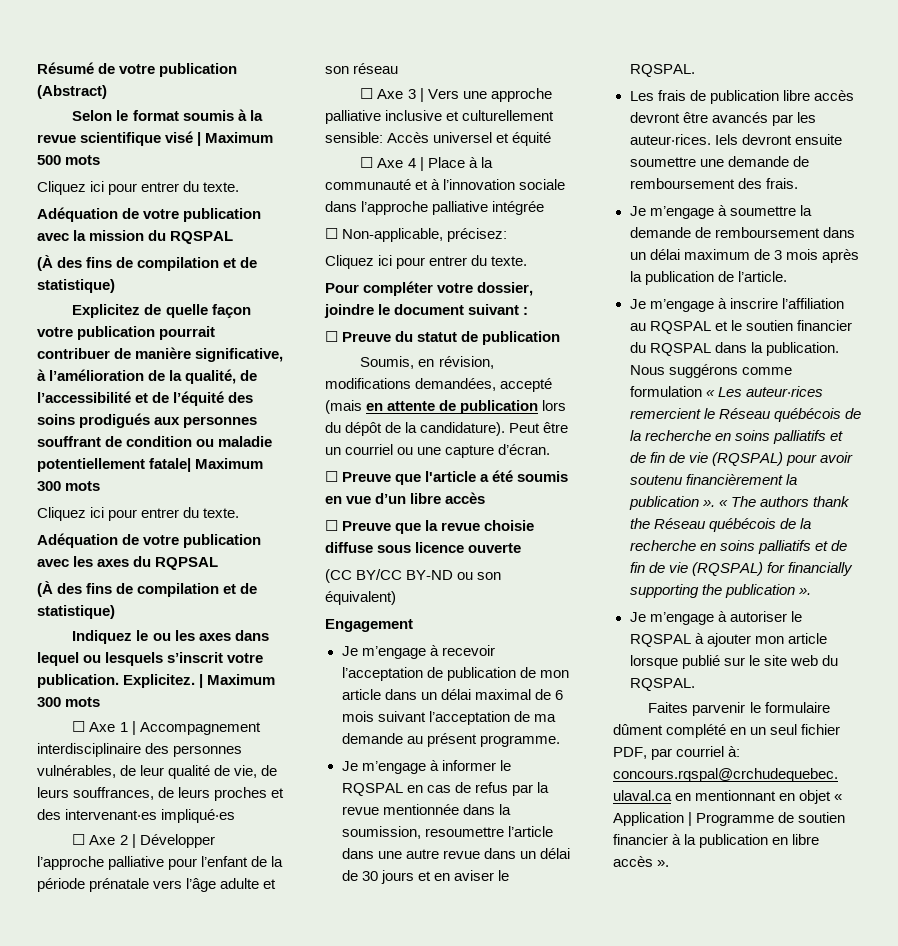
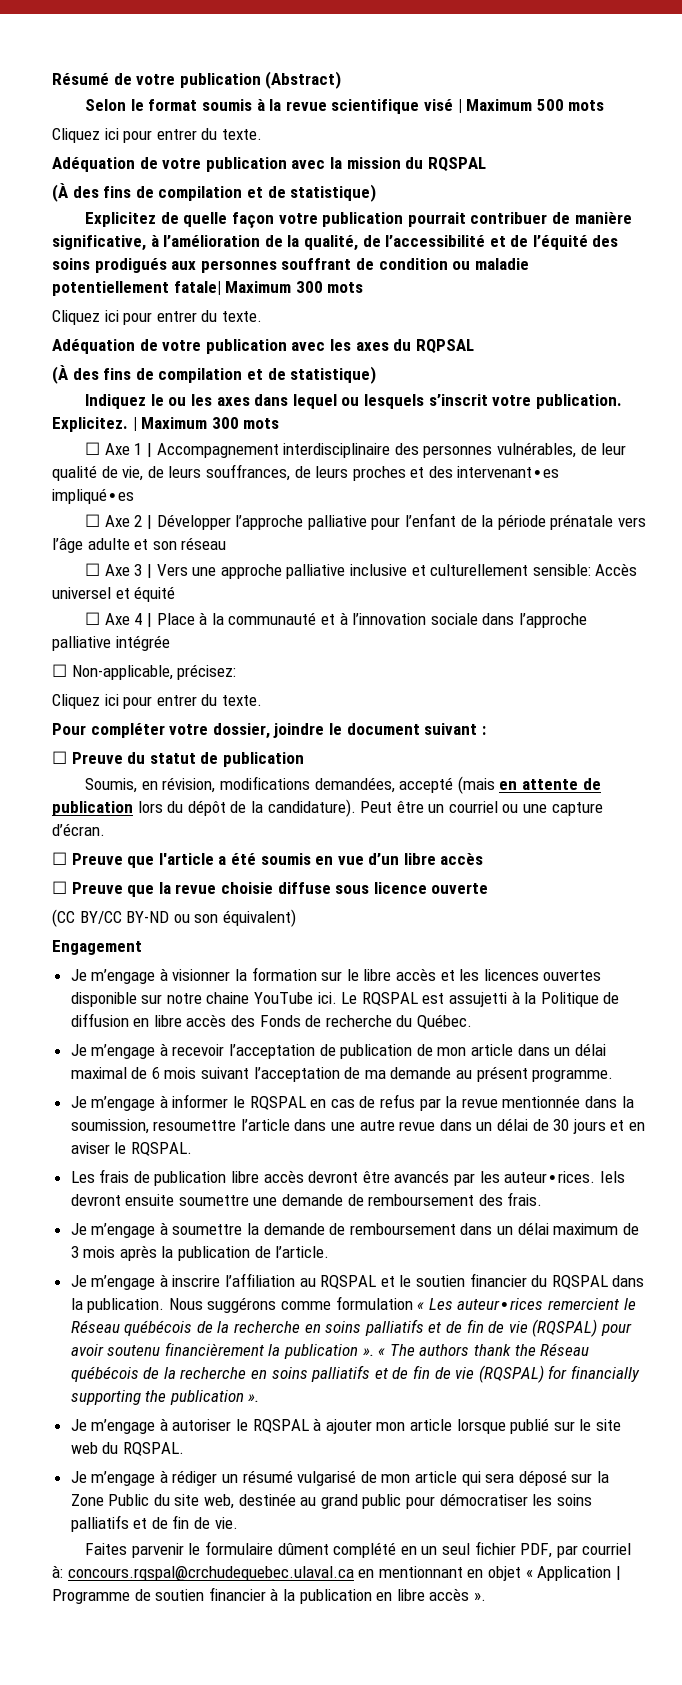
+ Je m’engage à visionner la formation sur le libre accès et les licences ouvertes disponible sur notre chaine YouTube ici. Le RQSPAL est assujetti à la Politique de diffusion en libre accès des Fonds de recherche du Québec.
+ Je m’engage à rédiger un résumé vulgarisé de mon article qui sera déposé sur la Zone Public du site web, destinée au grand public pour démocratiser les soins palliatifs et de fin de vie.

